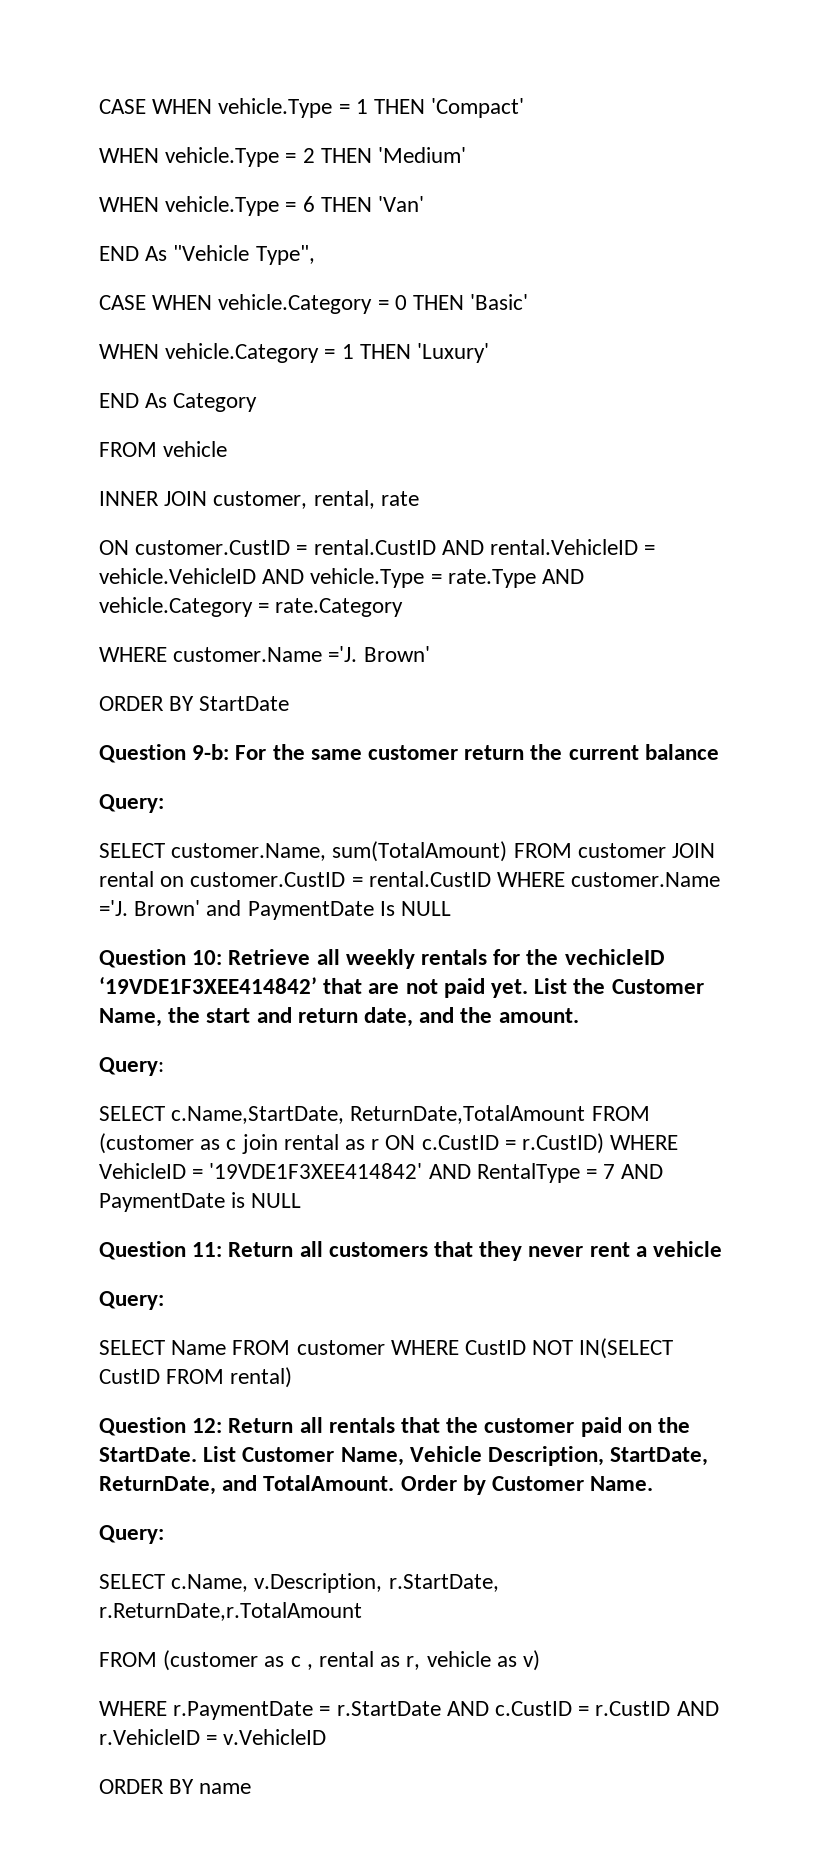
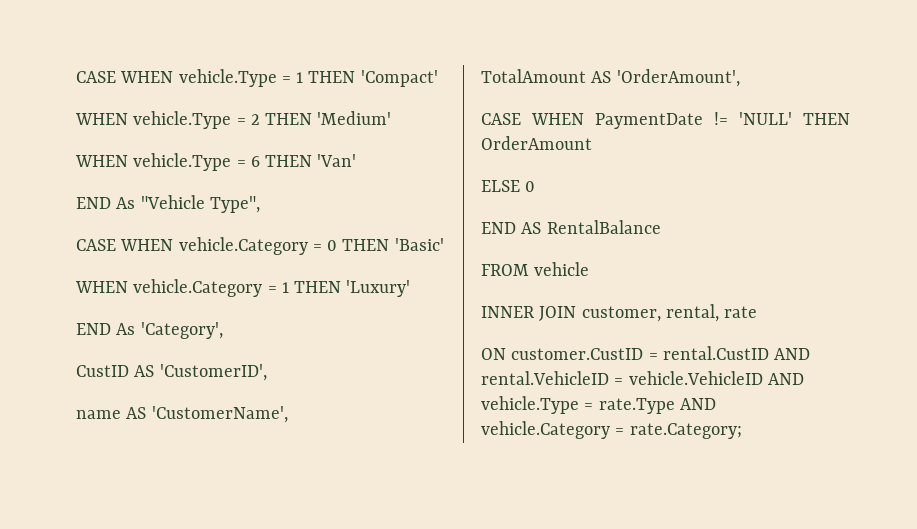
- END As Category
+ END As 'Category',
+ CustID AS 'CustomerID',
+ name AS 'CustomerName',
+ TotalAmount AS 'OrderAmount',
+ CASE WHEN PaymentDate != 'NULL' THEN OrderAmount
+ ELSE 0
+ END AS RentalBalance
- ON customer.CustID = rental.CustID AND rental.VehicleID = vehicle.VehicleID AND vehicle.Type = rate.Type AND vehicle.Category = rate.Category
- WHERE customer.Name ='J. Brown'
- ORDER BY StartDate
- Question 9-b: For the same customer return the current balance
- Query:
- SELECT customer.Name, sum(TotalAmount) FROM customer JOIN rental on customer.CustID = rental.CustID WHERE customer.Name ='J. Brown' and PaymentDate Is NULL
- Question 10: Retrieve all weekly rentals for the vechicleID ‘19VDE1F3XEE414842’ that are not paid yet. List the Customer Name, the start and return date, and the amount.
- Query:
- SELECT c.Name,StartDate, ReturnDate,TotalAmount FROM (customer as c join rental as r ON c.CustID = r.CustID) WHERE VehicleID = '19VDE1F3XEE414842' AND RentalType = 7 AND PaymentDate is NULL
- Question 11: Return all customers that they never rent a vehicle
- Query:
- SELECT Name FROM customer WHERE CustID NOT IN(SELECT CustID FROM rental)
- Question 12: Return all rentals that the customer paid on the StartDate. List Customer Name, Vehicle Description, StartDate, ReturnDate, and TotalAmount. Order by Customer Name.
- Query:
- SELECT c.Name, v.Description, r.StartDate, r.ReturnDate,r.TotalAmount
- FROM (customer as c , rental as r, vehicle as v)
- WHERE r.PaymentDate = r.StartDate AND c.CustID = r.CustID AND r.VehicleID = v.VehicleID
- ORDER BY name
+ ON customer.CustID = rental.CustID AND rental.VehicleID = vehicle.VehicleID AND vehicle.Type = rate.Type AND vehicle.Category = rate.Category;

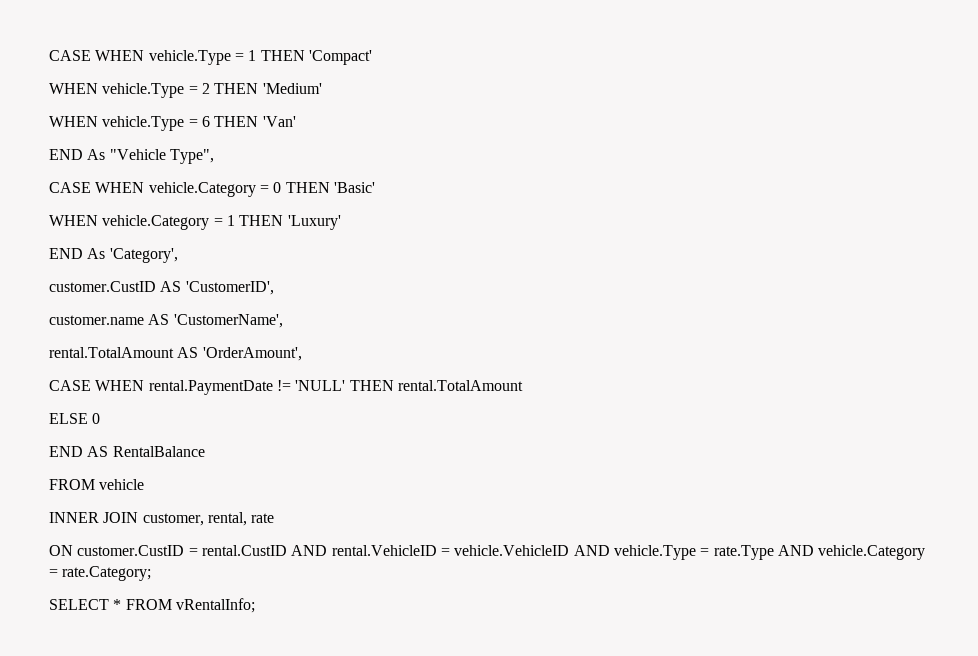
- CustID AS 'CustomerID',
+ customer.CustID AS 'CustomerID',
- name AS 'CustomerName',
+ customer.name AS 'CustomerName',
- TotalAmount AS 'OrderAmount',
+ rental.TotalAmount AS 'OrderAmount',
- CASE WHEN PaymentDate != 'NULL' THEN OrderAmount
+ CASE WHEN rental.PaymentDate != 'NULL' THEN rental.TotalAmount
+ SELECT * FROM vRentalInfo;

